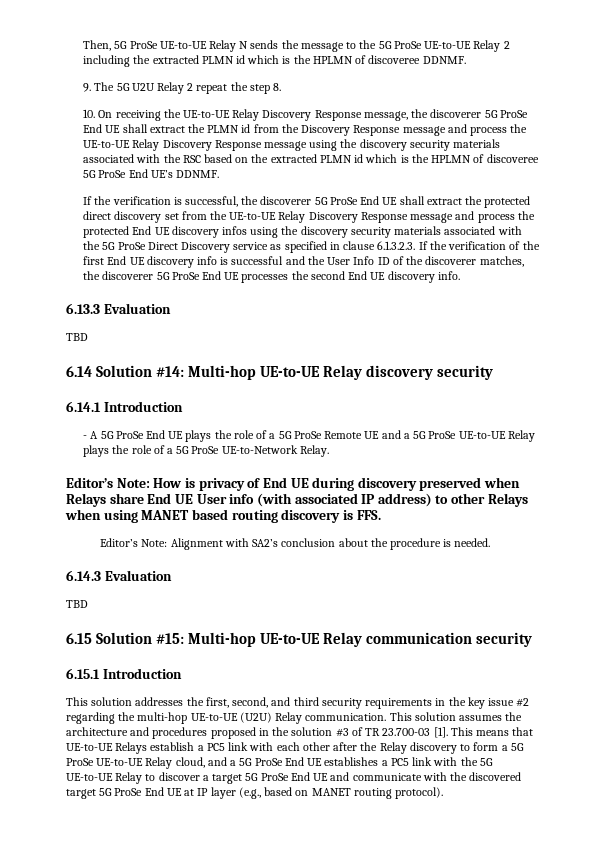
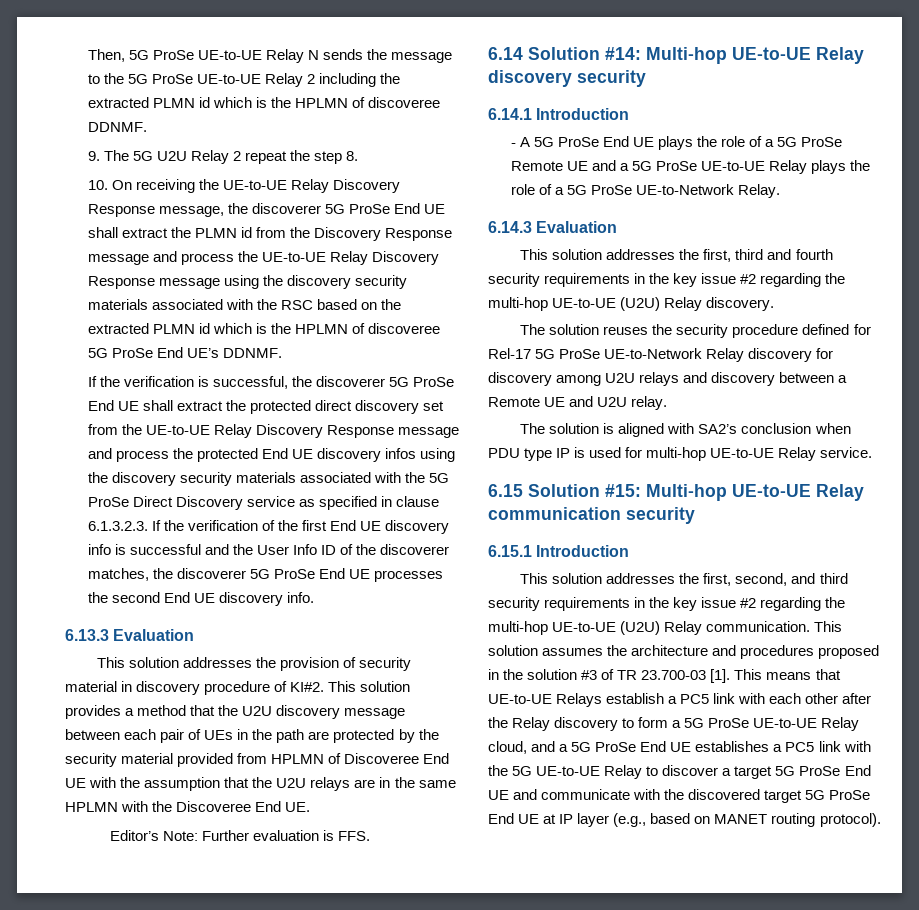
  6.13.3 Evaluation
- TBD
+ This solution addresses the provision of security material in discovery procedure of KI#2. This solution provides a method that the U2U discovery message between each pair of UEs in the path are protected by the security material provided from HPLMN of Discoveree End UE with the assumption that the U2U relays are in the same HPLMN with the Discoveree End UE.
+ Editor’s Note: Further evaluation is FFS.
- Editor’s Note: How is privacy of End UE during discovery preserved when Relays share End UE User info (with associated IP address) to other Relays when using MANET based routing discovery is FFS.
- Editor’s Note: Alignment with SA2’s conclusion about the procedure is needed.
  6.14.3 Evaluation
- TBD
+ This solution addresses the first, third and fourth security requirements in the key issue #2 regarding the multi-hop UE-to-UE (U2U) Relay discovery.
+ The solution reuses the security procedure defined for Rel-17 5G ProSe UE-to-Network Relay discovery for discovery among U2U relays and discovery between a Remote UE and U2U relay.
+ The solution is aligned with SA2’s conclusion when PDU type IP is used for multi-hop UE-to-UE Relay service.

